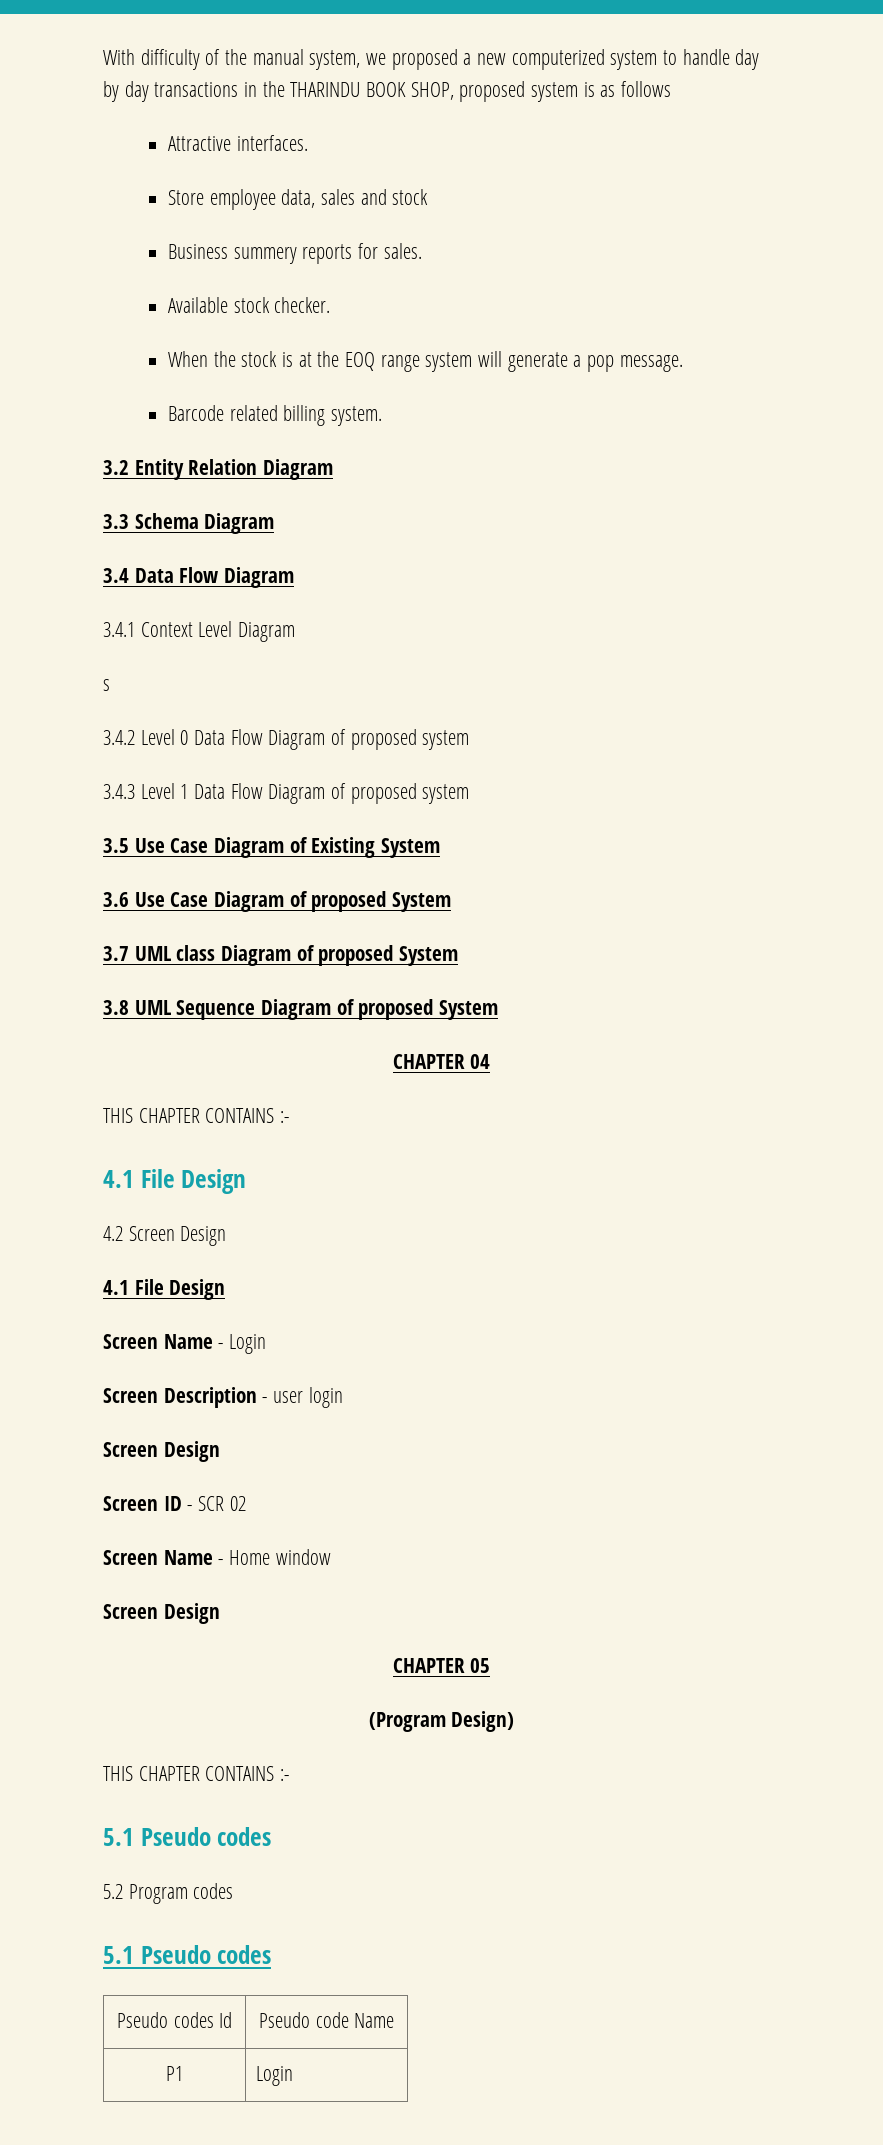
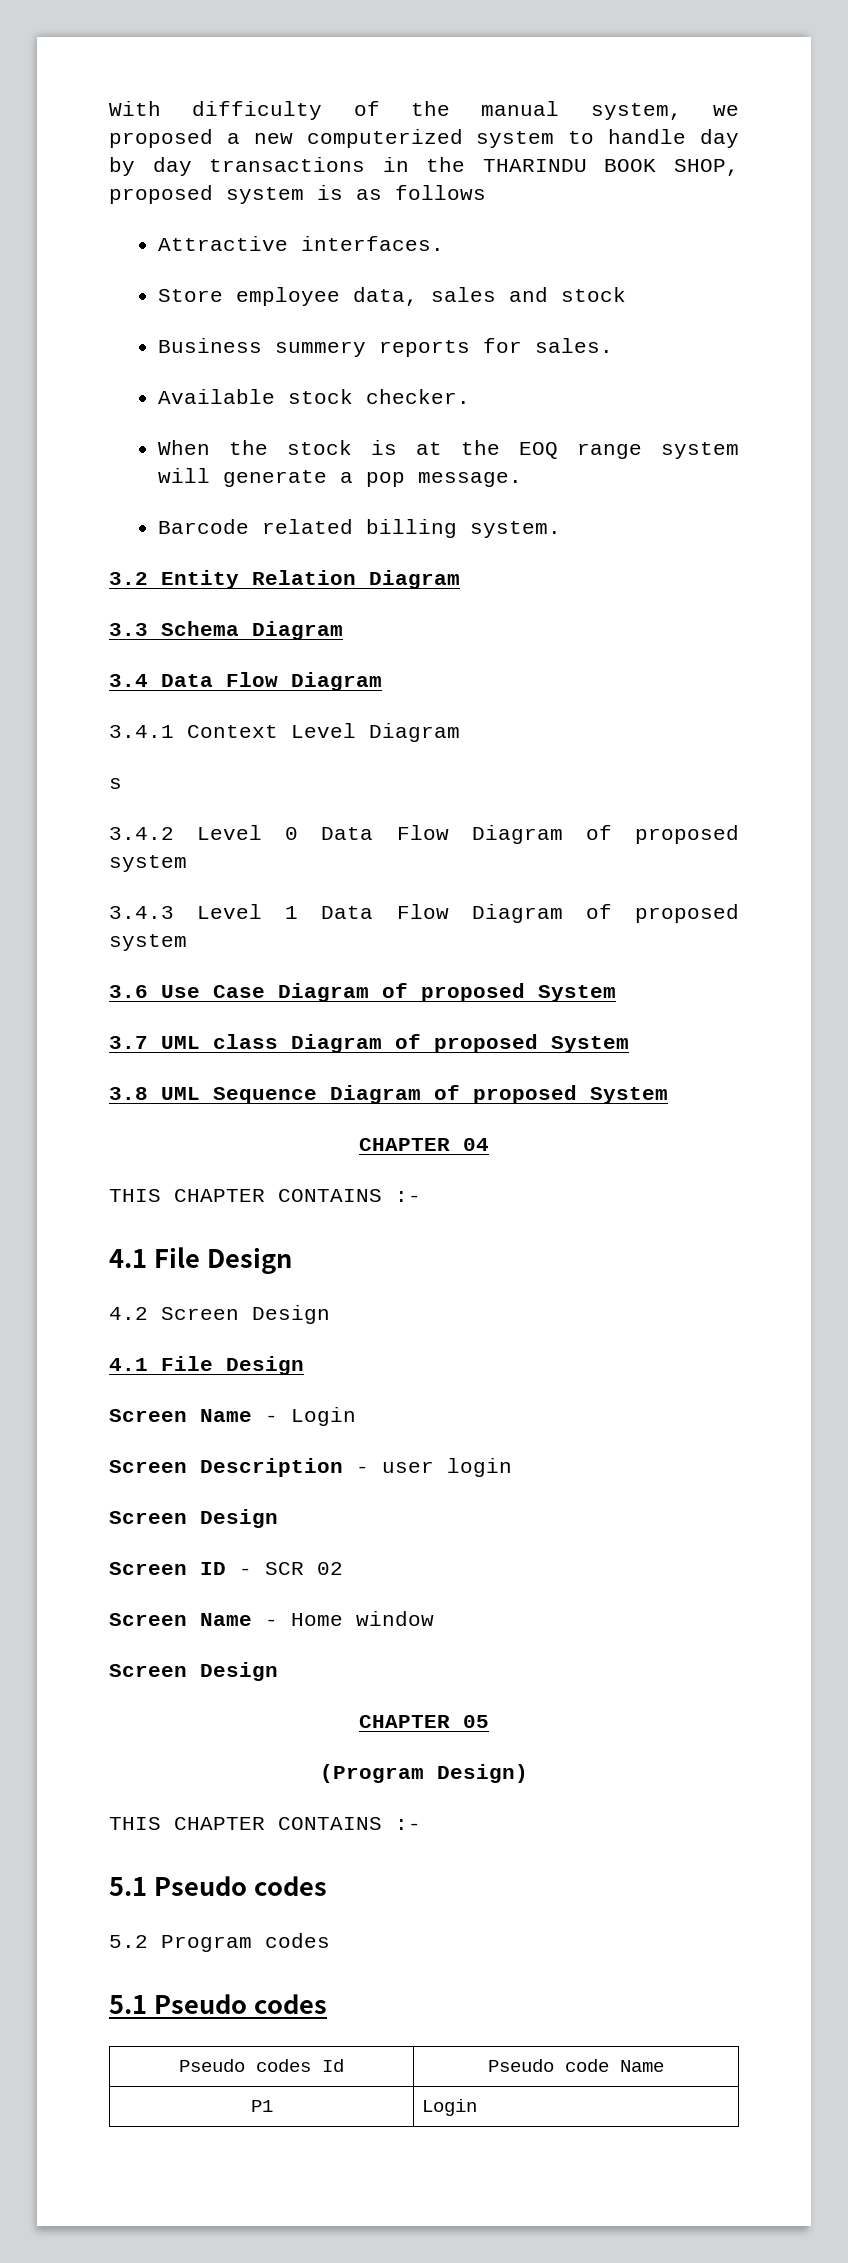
- 3.5 Use Case Diagram of Existing System

